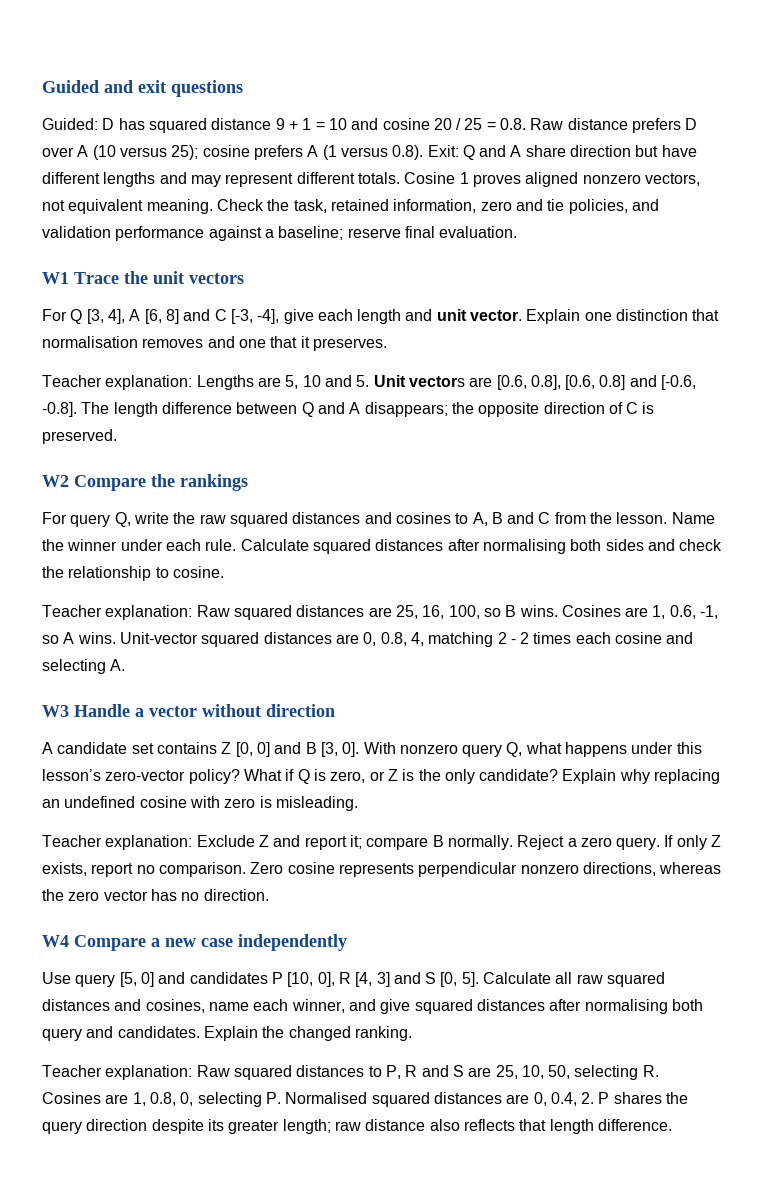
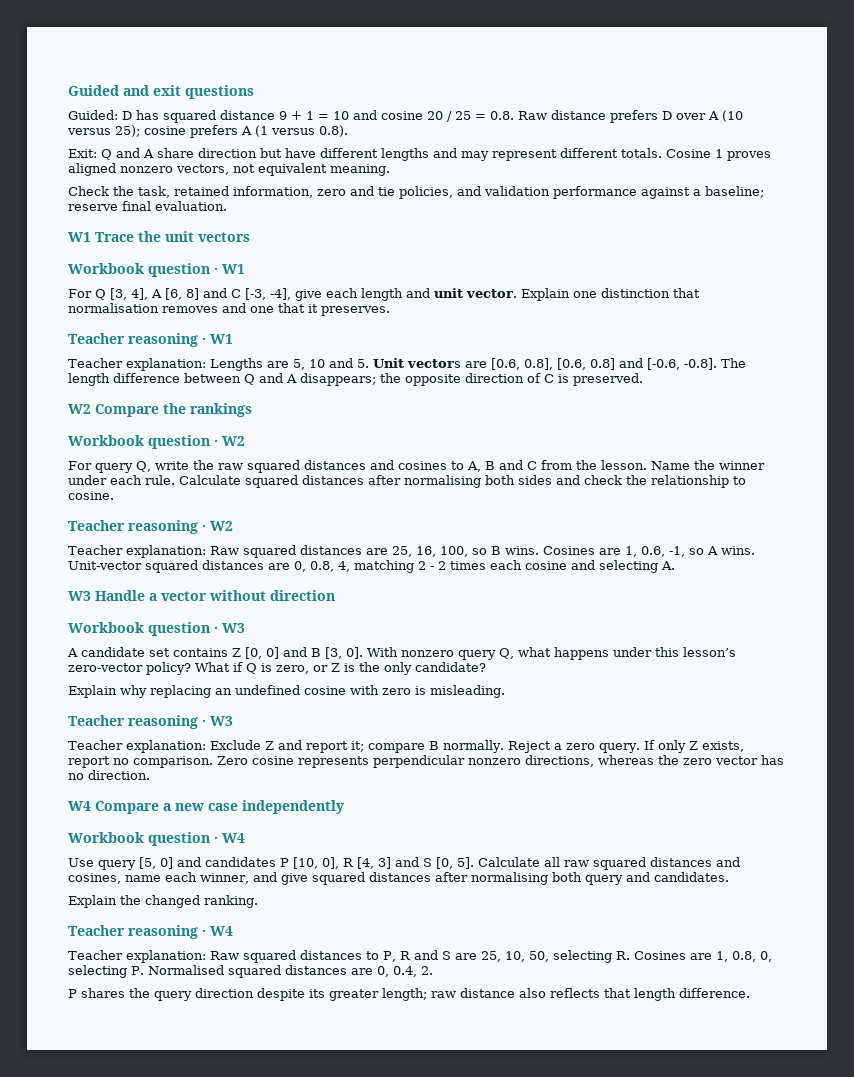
- Guided: D has squared distance 9 + 1 = 10 and cosine 20 / 25 = 0.8. Raw distance prefers D over A (10 versus 25); cosine prefers A (1 versus 0.8). Exit: Q and A share direction but have different lengths and may represent different totals.
+ Guided: D has squared distance 9 + 1 = 10 and cosine 20 / 25 = 0.8. Raw distance prefers D over A (10 versus 25); cosine prefers A (1 versus 0.8).
+ Exit: Q and A share direction but have different lengths and may represent different totals.
- Cosine 1 proves aligned nonzero vectors, not equivalent meaning. Check the task, retained information, zero and tie policies, and validation performance against a baseline; reserve final evaluation.
+ Cosine 1 proves aligned nonzero vectors, not equivalent meaning.
+ Check the task, retained information, zero and tie policies, and validation performance against a baseline; reserve final evaluation.
+ Workbook question · W1
+ Teacher reasoning · W1
+ Workbook question · W2
+ Teacher reasoning · W2
+ Workbook question · W3
- What if Q is zero, or Z is the only candidate? Explain why replacing an undefined cosine with zero is misleading.
+ What if Q is zero, or Z is the only candidate?
+ Explain why replacing an undefined cosine with zero is misleading.
+ Teacher reasoning · W3
+ Workbook question · W4
- Calculate all raw squared distances and cosines, name each winner, and give squared distances after normalising both query and candidates. Explain the changed ranking.
+ Calculate all raw squared distances and cosines, name each winner, and give squared distances after normalising both query and candidates.
+ Explain the changed ranking.
+ Teacher reasoning · W4
- Teacher explanation: Raw squared distances to P, R and S are 25, 10, 50, selecting R. Cosines are 1, 0.8, 0, selecting P. Normalised squared distances are 0, 0.4, 2. P shares the query direction despite its greater length; raw distance also reflects that length difference.
+ Teacher explanation: Raw squared distances to P, R and S are 25, 10, 50, selecting R. Cosines are 1, 0.8, 0, selecting P. Normalised squared distances are 0, 0.4, 2.
+ P shares the query direction despite its greater length; raw distance also reflects that length difference.

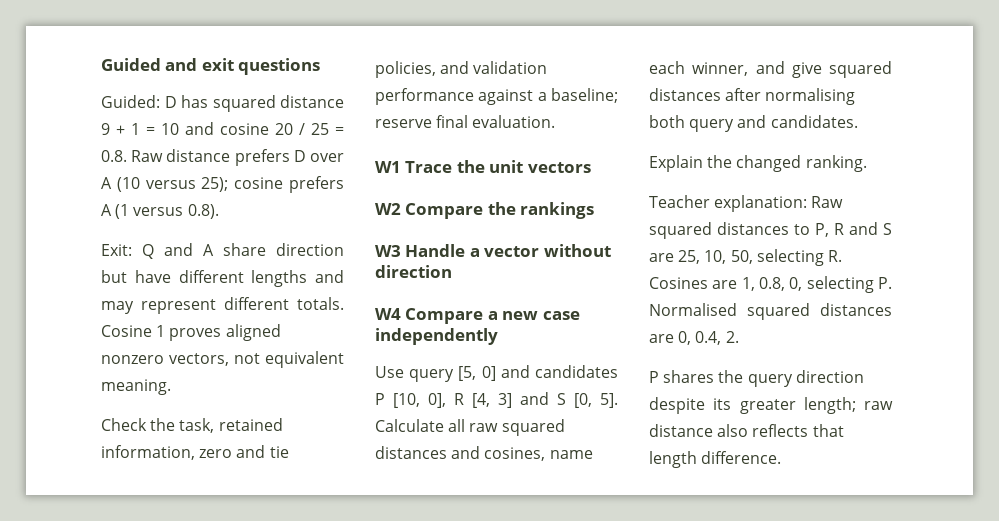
- Workbook question · W1
- For Q [3, 4], A [6, 8] and C [-3, -4], give each length and unit vector. Explain one distinction that normalisation removes and one that it preserves.
- Teacher reasoning · W1
- Teacher explanation: Lengths are 5, 10 and 5. Unit vectors are [0.6, 0.8], [0.6, 0.8] and [-0.6, -0.8]. The length difference between Q and A disappears; the opposite direction of C is preserved.
  W2 Compare the rankings
- Workbook question · W2
- For query Q, write the raw squared distances and cosines to A, B and C from the lesson. Name the winner under each rule. Calculate squared distances after normalising both sides and check the relationship to cosine.
- Teacher reasoning · W2
- Teacher explanation: Raw squared distances are 25, 16, 100, so B wins. Cosines are 1, 0.6, -1, so A wins. Unit-vector squared distances are 0, 0.8, 4, matching 2 - 2 times each cosine and selecting A.
- Workbook question · W3
- A candidate set contains Z [0, 0] and B [3, 0]. With nonzero query Q, what happens under this lesson’s zero-vector policy? What if Q is zero, or Z is the only candidate?
- Explain why replacing an undefined cosine with zero is misleading.
- Teacher reasoning · W3
- Teacher explanation: Exclude Z and report it; compare B normally. Reject a zero query. If only Z exists, report no comparison. Zero cosine represents perpendicular nonzero directions, whereas the zero vector has no direction.
- Workbook question · W4
- Teacher reasoning · W4

